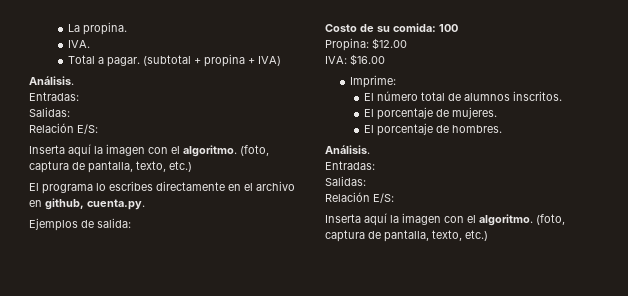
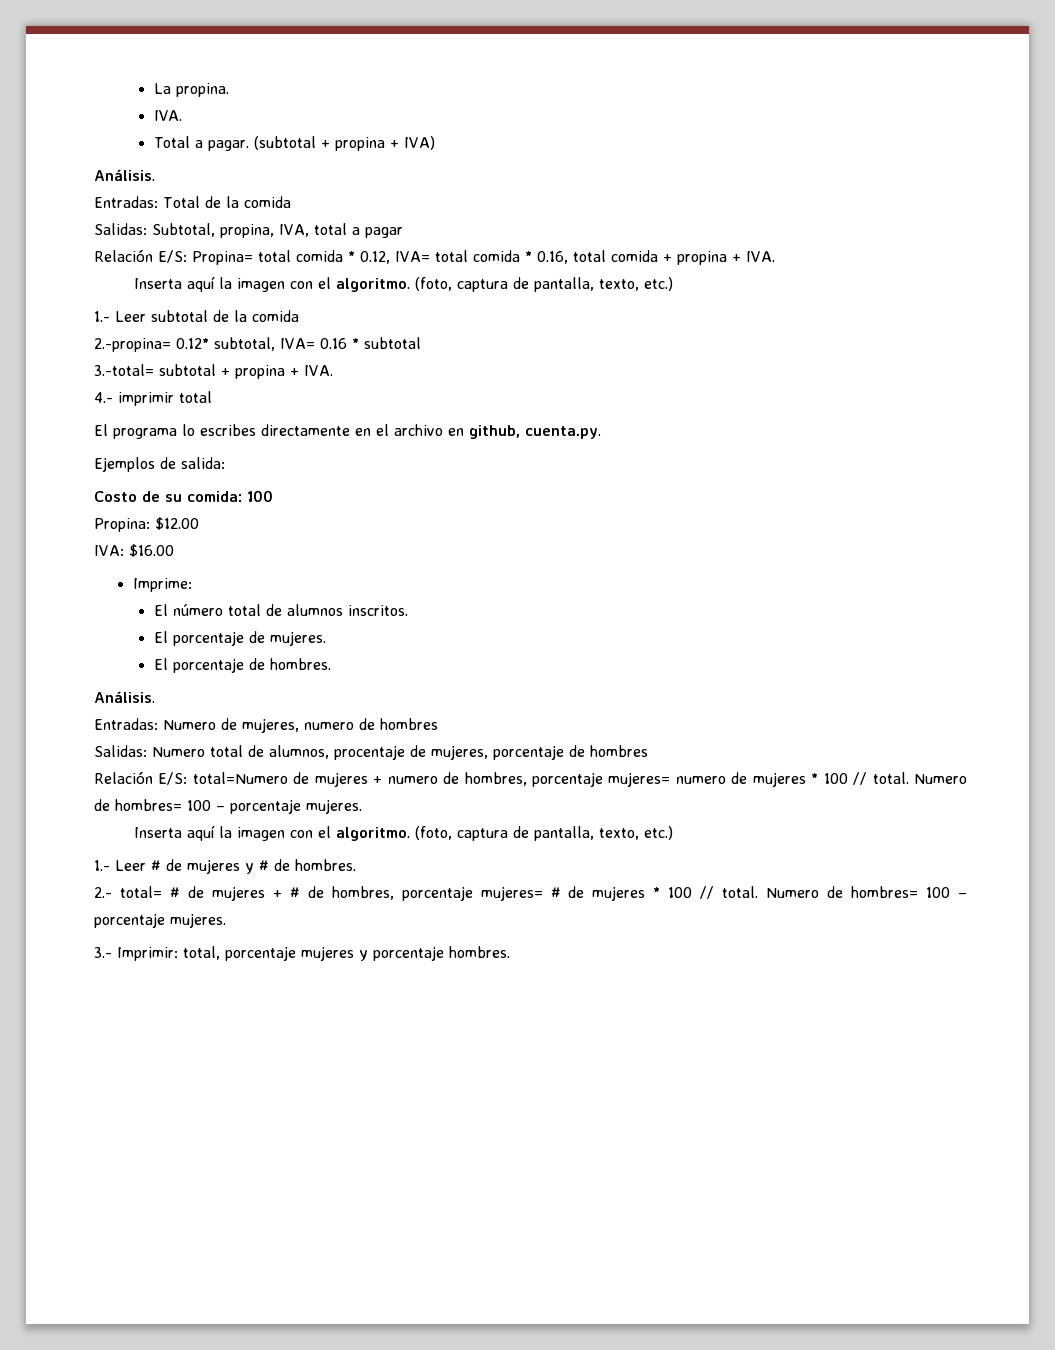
  (subtotal + propina + IVA)
  Análisis.
- Entradas:
- Salidas:
- Relación E/S:
+ Entradas: Total de la comida
+ Salidas: Subtotal, propina, IVA, total a pagar
+ Relación E/S: Propina= total comida * 0.12, IVA= total comida * 0.16, total comida + propina + IVA.
+ 1.- Leer subtotal de la comida
+ 2.-propina= 0.12* subtotal, IVA= 0.16 * subtotal
+ 3.-total= subtotal + propina + IVA.
+ 4.- imprimir total
  El porcentaje de hombres.
  Análisis.
- Entradas:
- Salidas:
- Relación E/S:
+ Entradas: Numero de mujeres, numero de hombres
+ Salidas: Numero total de alumnos, procentaje de mujeres, porcentaje de hombres
+ Relación E/S: total=Numero de mujeres + numero de hombres, porcentaje mujeres= numero de mujeres * 100 // total. Numero de hombres= 100 – porcentaje mujeres.
+ 1.- Leer # de mujeres y # de hombres.
+ 2.- total= # de mujeres + # de hombres, porcentaje mujeres= # de mujeres * 100 // total. Numero de hombres= 100 – porcentaje mujeres.
+ 3.- Imprimir: total, porcentaje mujeres y porcentaje hombres.

